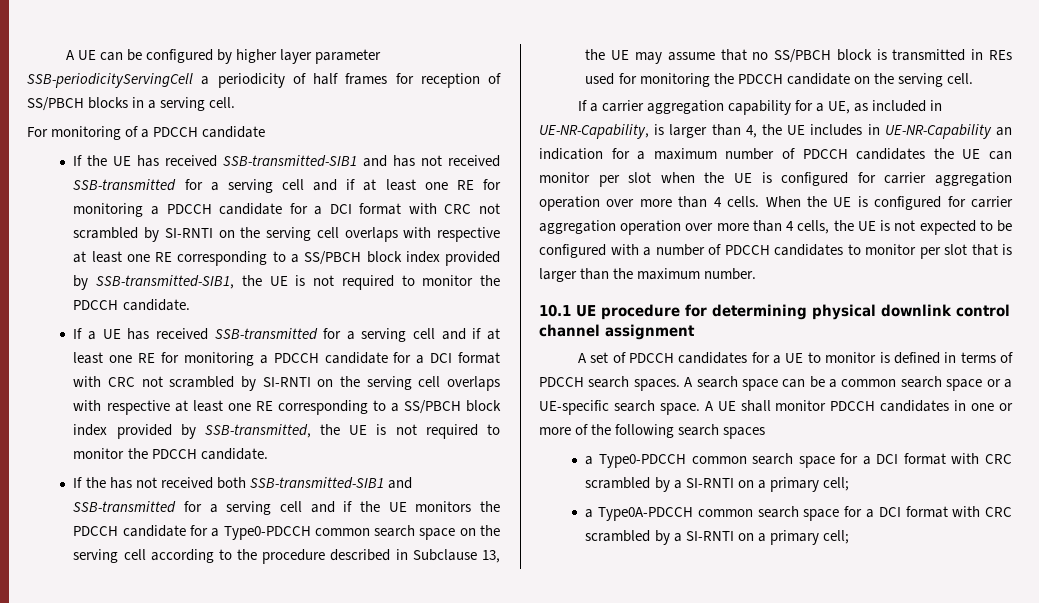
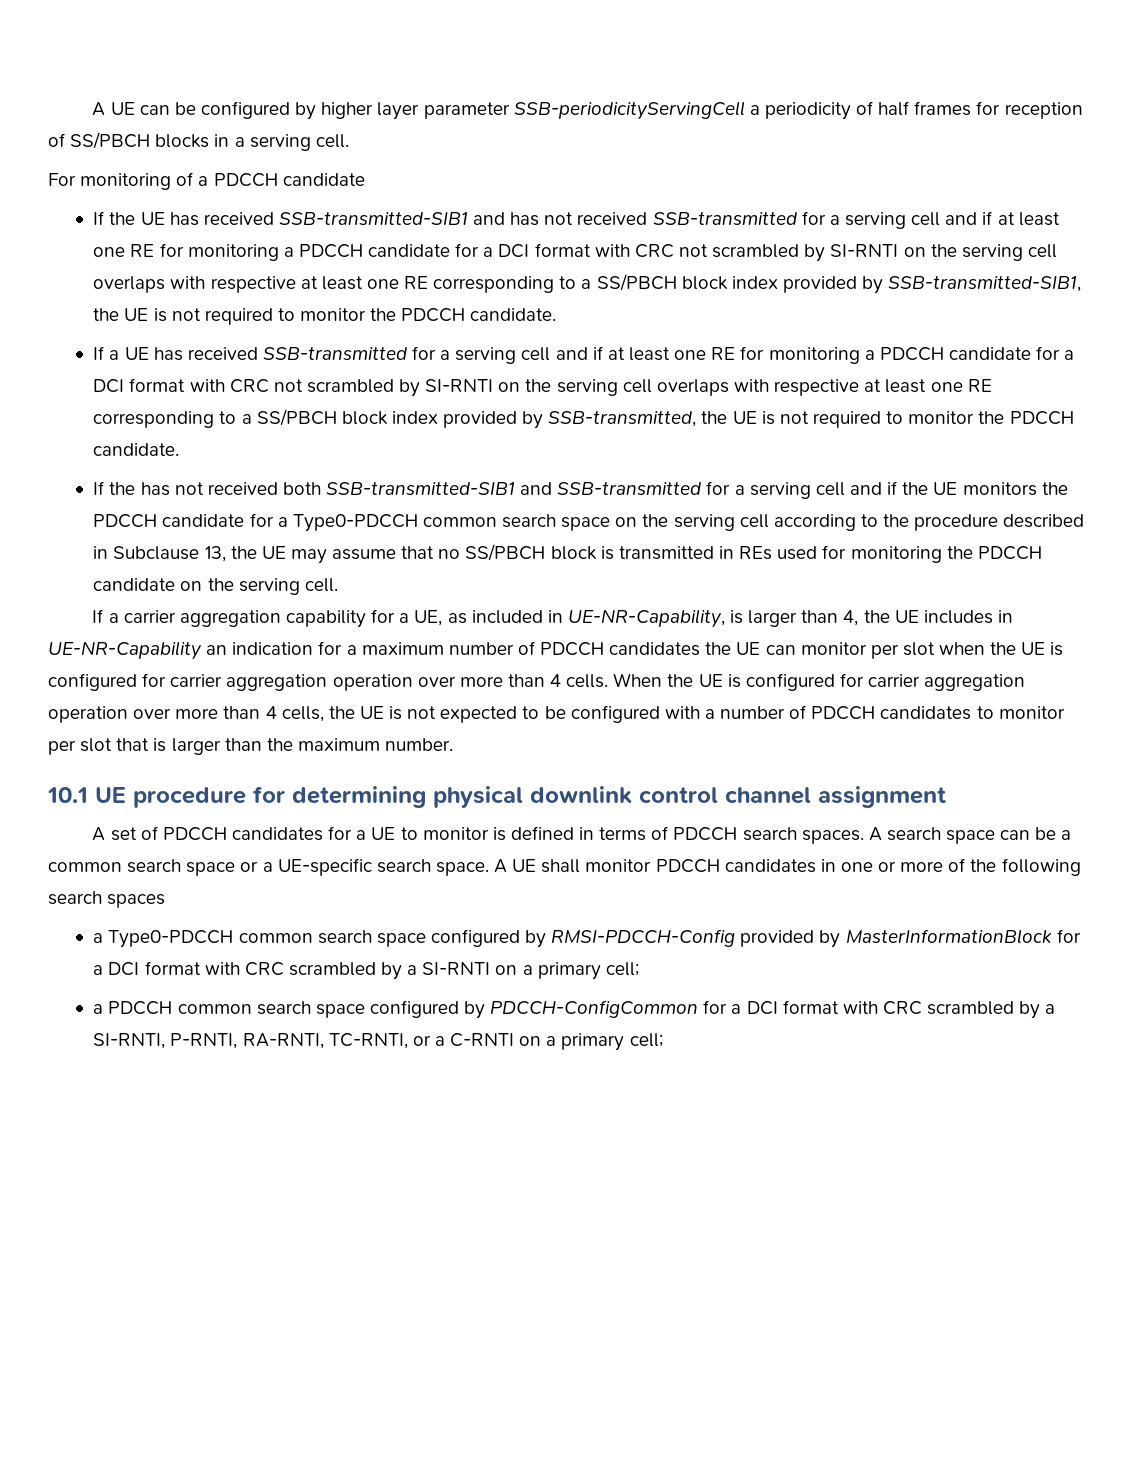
- a Type0-PDCCH common search space for a DCI format with CRC scrambled by a SI-RNTI on a primary cell;
+ a Type0-PDCCH common search space configured by RMSI-PDCCH-Config provided by MasterInformationBlock for a DCI format with CRC scrambled by a SI-RNTI on a primary cell;
- a Type0A-PDCCH common search space for a DCI format with CRC scrambled by a SI-RNTI on a primary cell;
+ a PDCCH common search space configured by PDCCH-ConfigCommon for a DCI format with CRC scrambled by a SI-RNTI, P-RNTI, RA-RNTI, TC-RNTI, or a C-RNTI on a primary cell;

